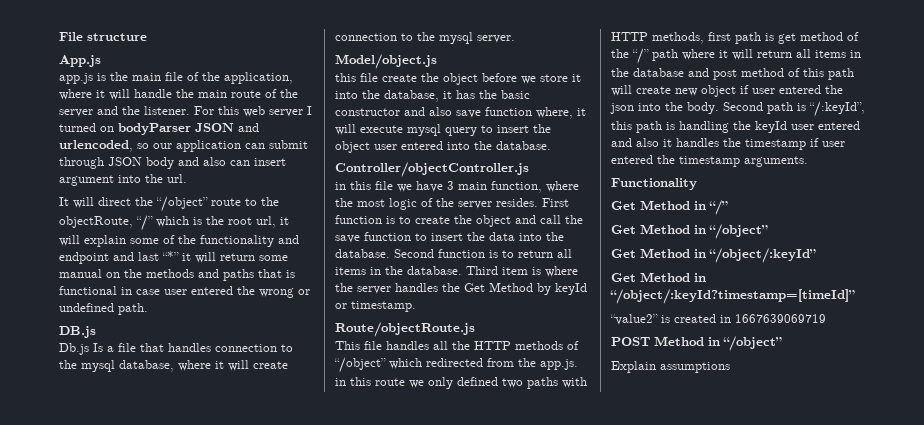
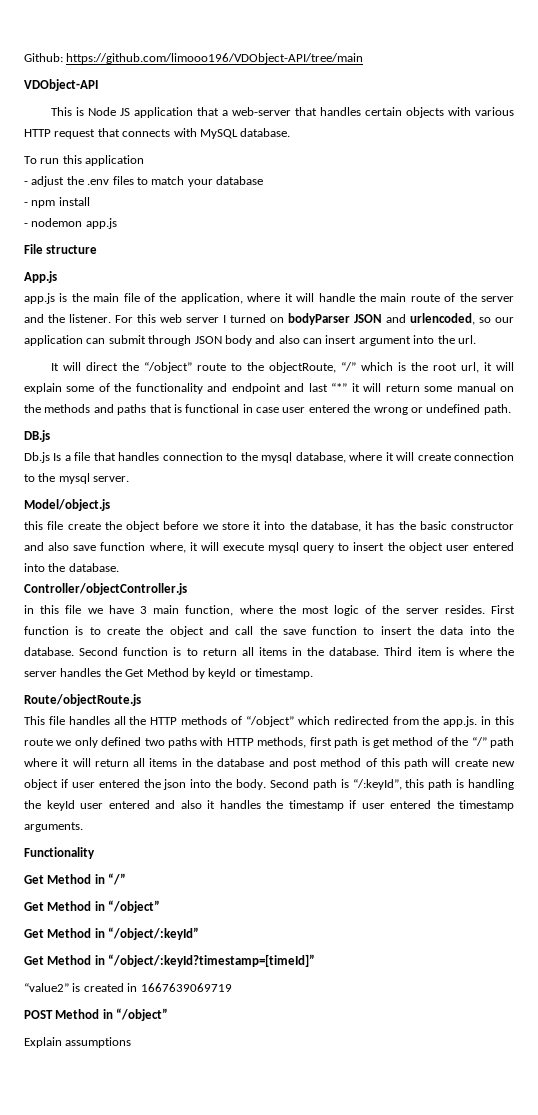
+ Github: https://github.com/limooo196/VDObject-API/tree/main
+ VDObject-API
+ This is Node JS application that a web-server that handles certain objects with various HTTP request that connects with MySQL database.
+ To run this application
+ - adjust the .env files to match your database
+ - npm install
+ - nodemon app.js

